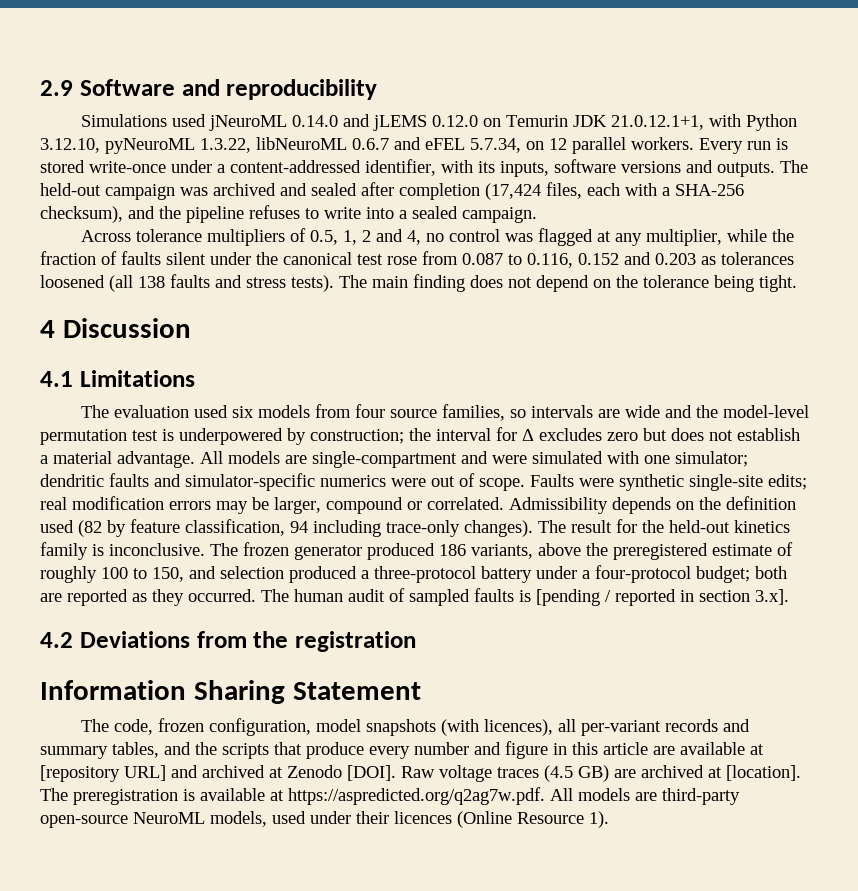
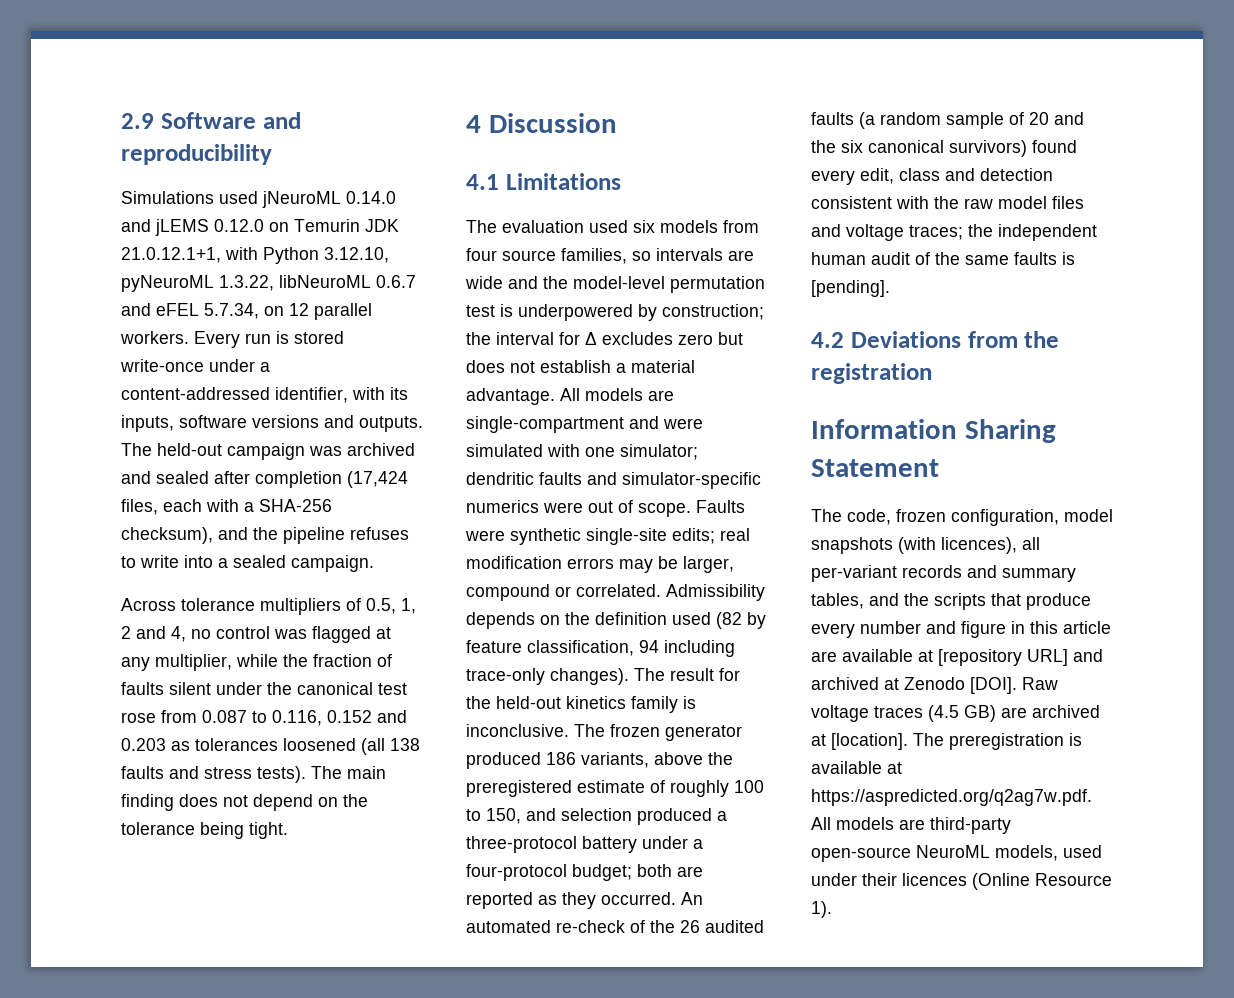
- The human audit of sampled faults is [pending / reported in section 3.x].
+ An automated re-check of the 26 audited faults (a random sample of 20 and the six canonical survivors) found every edit, class and detection consistent with the raw model files and voltage traces; the independent human audit of the same faults is [pending].

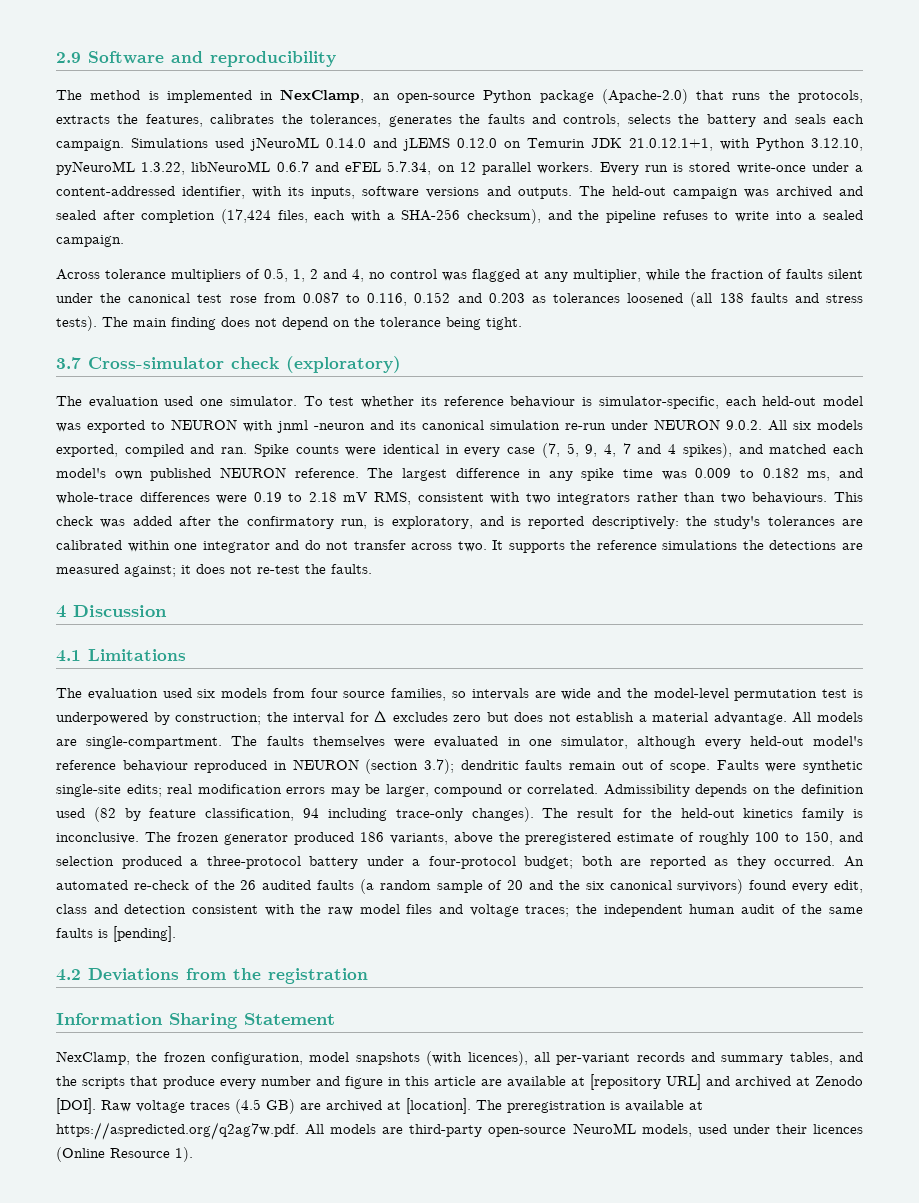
+ The method is implemented in NexClamp, an open-source Python package (Apache-2.0) that runs the protocols, extracts the features, calibrates the tolerances, generates the faults and controls, selects the battery and seals each campaign.
+ 3.7 Cross-simulator check (exploratory)
+ The evaluation used one simulator. To test whether its reference behaviour is simulator-specific, each held-out model was exported to NEURON with jnml -neuron and its canonical simulation re-run under NEURON 9.0.2. All six models exported, compiled and ran. Spike counts were identical in every case (7, 5, 9, 4, 7 and 4 spikes), and matched each model's own published NEURON reference. The largest difference in any spike time was 0.009 to 0.182 ms, and whole-trace differences were 0.19 to 2.18 mV RMS, consistent with two integrators rather than two behaviours. This check was added after the confirmatory run, is exploratory, and is reported descriptively: the study's tolerances are calibrated within one integrator and do not transfer across two. It supports the reference simulations the detections are measured against; it does not re-test the faults.
- All models are single-compartment and were simulated with one simulator; dendritic faults and simulator-specific numerics were out of scope.
+ All models are single-compartment. The faults themselves were evaluated in one simulator, although every held-out model's reference behaviour reproduced in NEURON (section 3.7); dendritic faults remain out of scope.
- The code, frozen configuration, model snapshots (with licences), all per-variant records and summary tables, and the scripts that produce every number and figure in this article are available at [repository URL] and archived at Zenodo [DOI].
+ NexClamp, the frozen configuration, model snapshots (with licences), all per-variant records and summary tables, and the scripts that produce every number and figure in this article are available at [repository URL] and archived at Zenodo [DOI].

